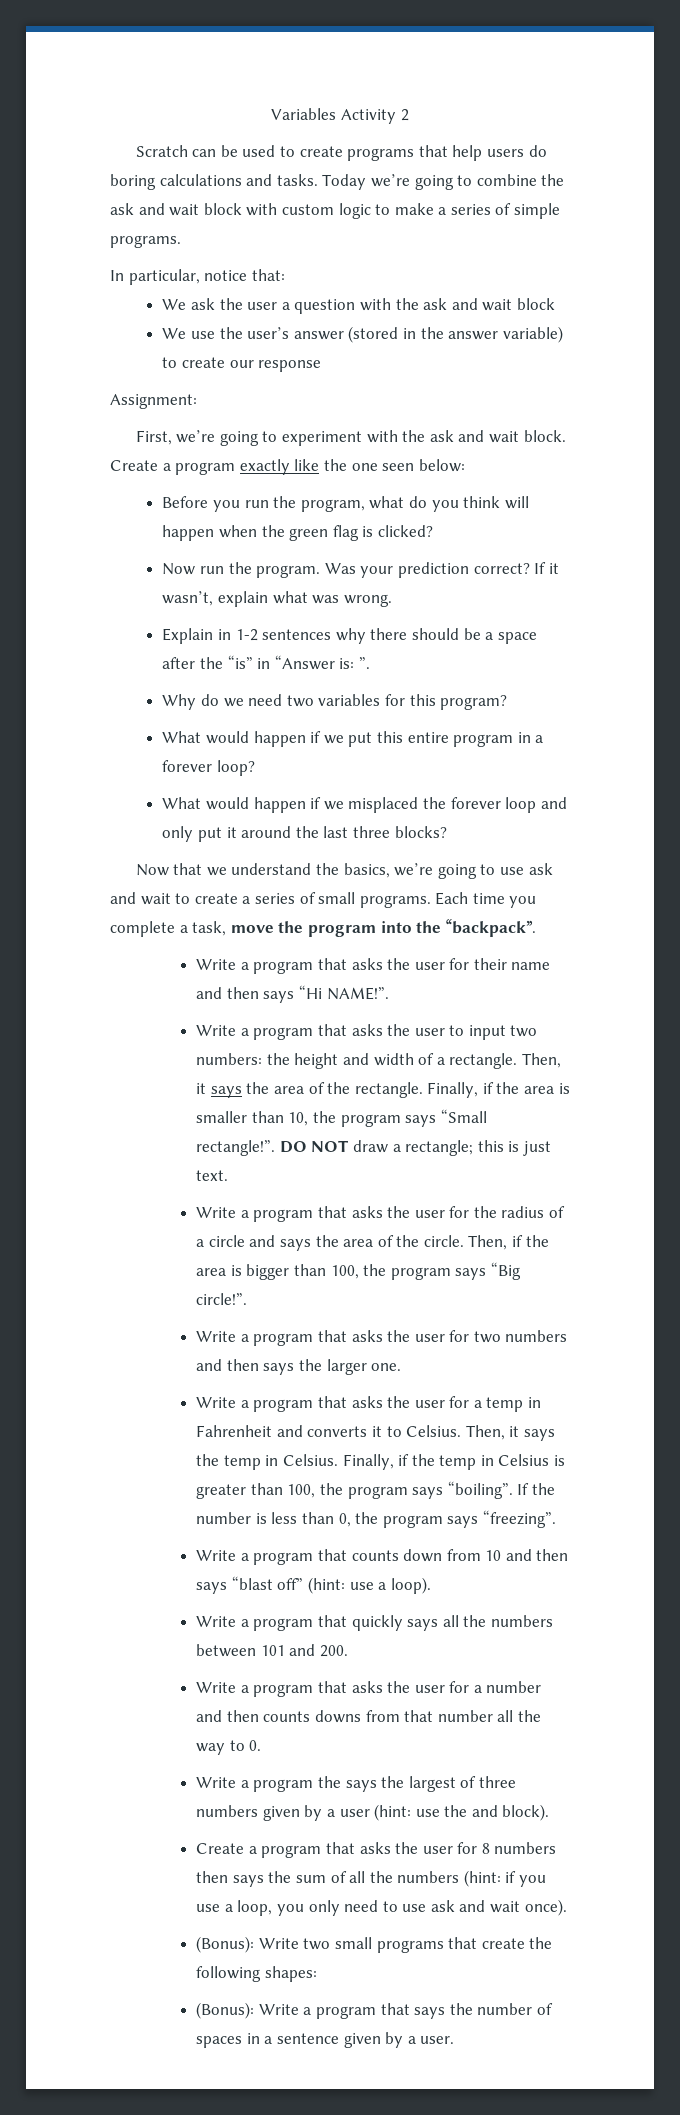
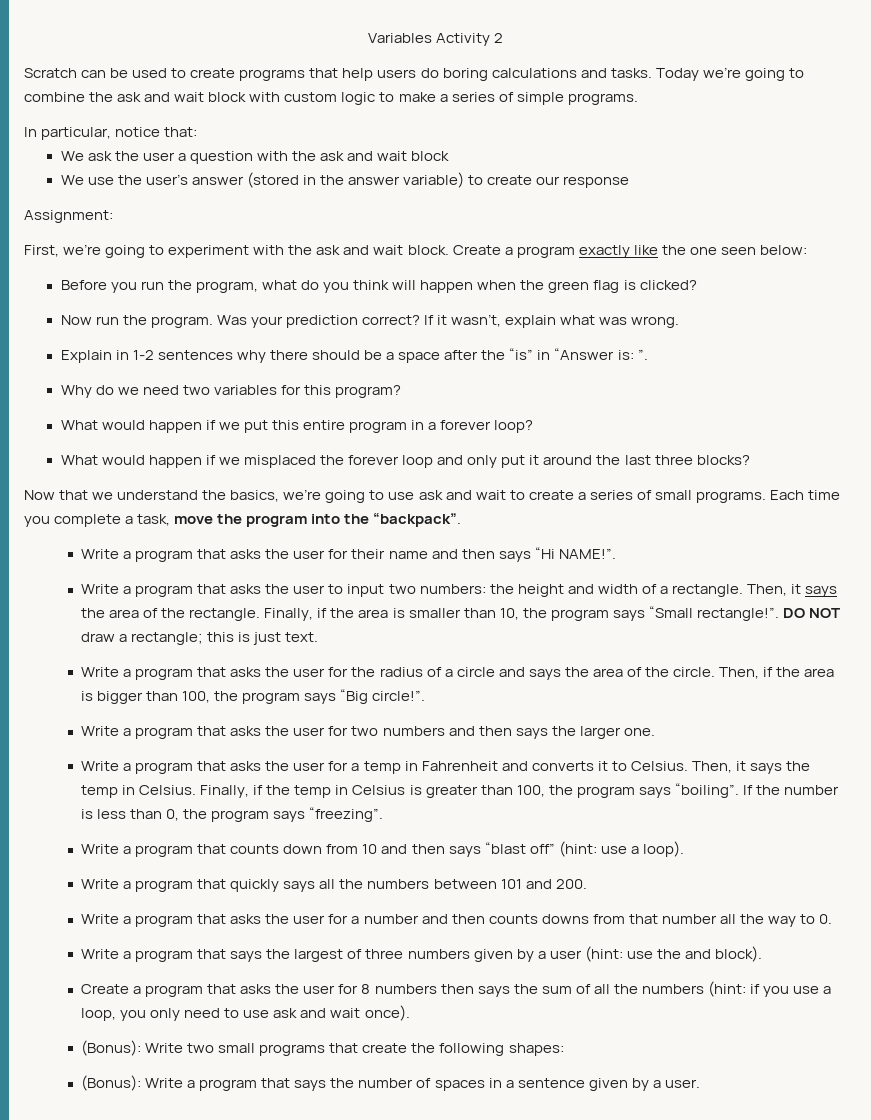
- Write a program the says the largest of three numbers given by a user (hint: use the and block).
+ Write a program that says the largest of three numbers given by a user (hint: use the and block).

